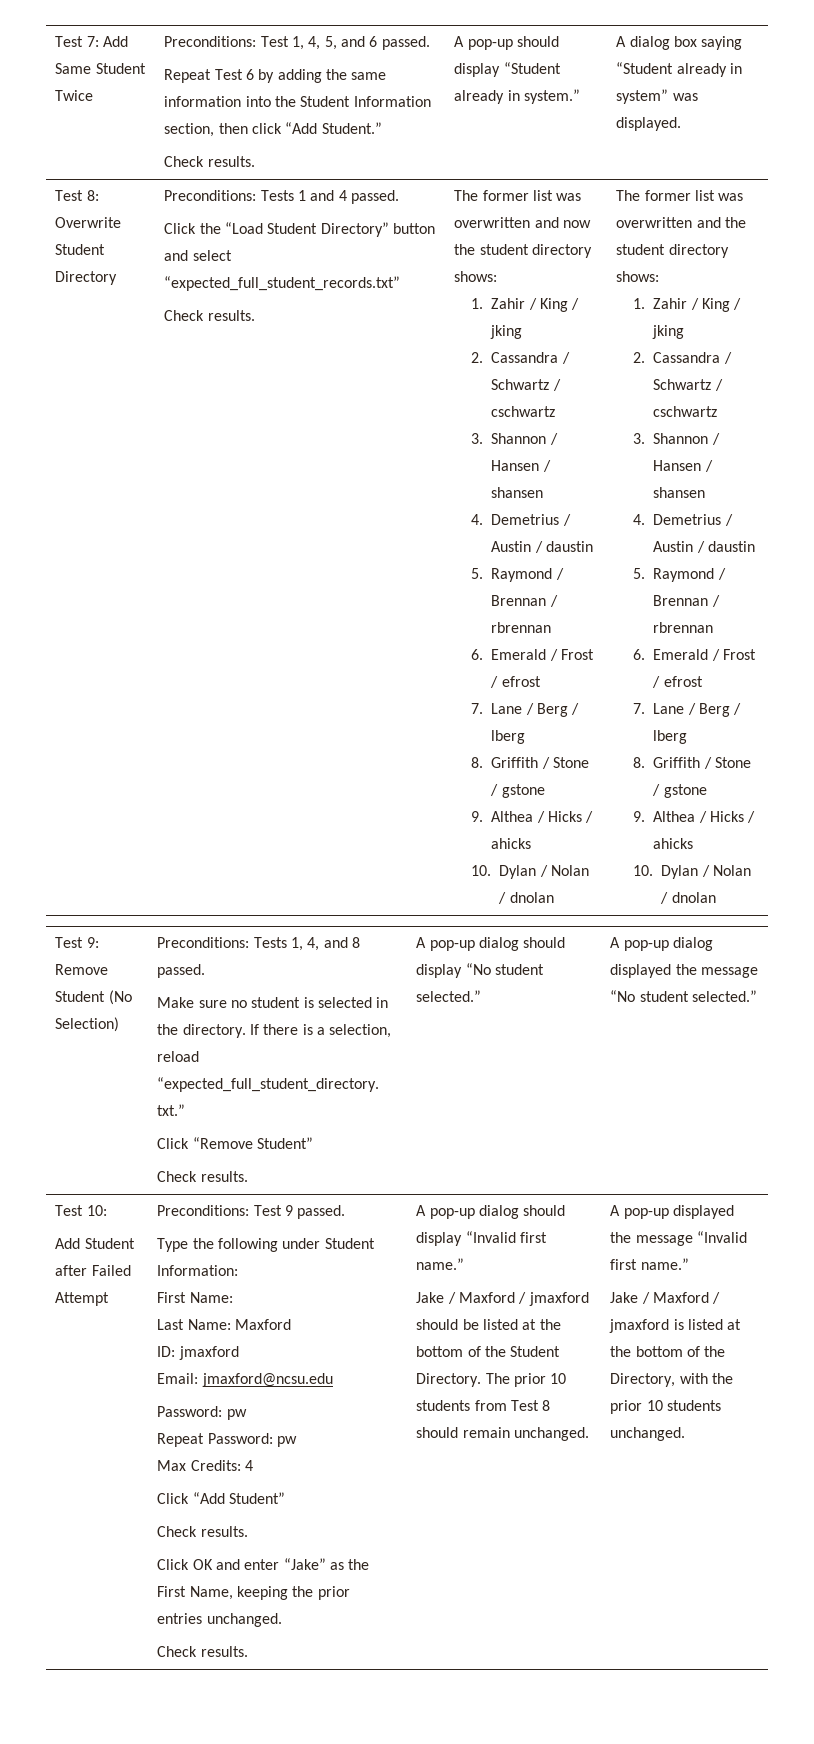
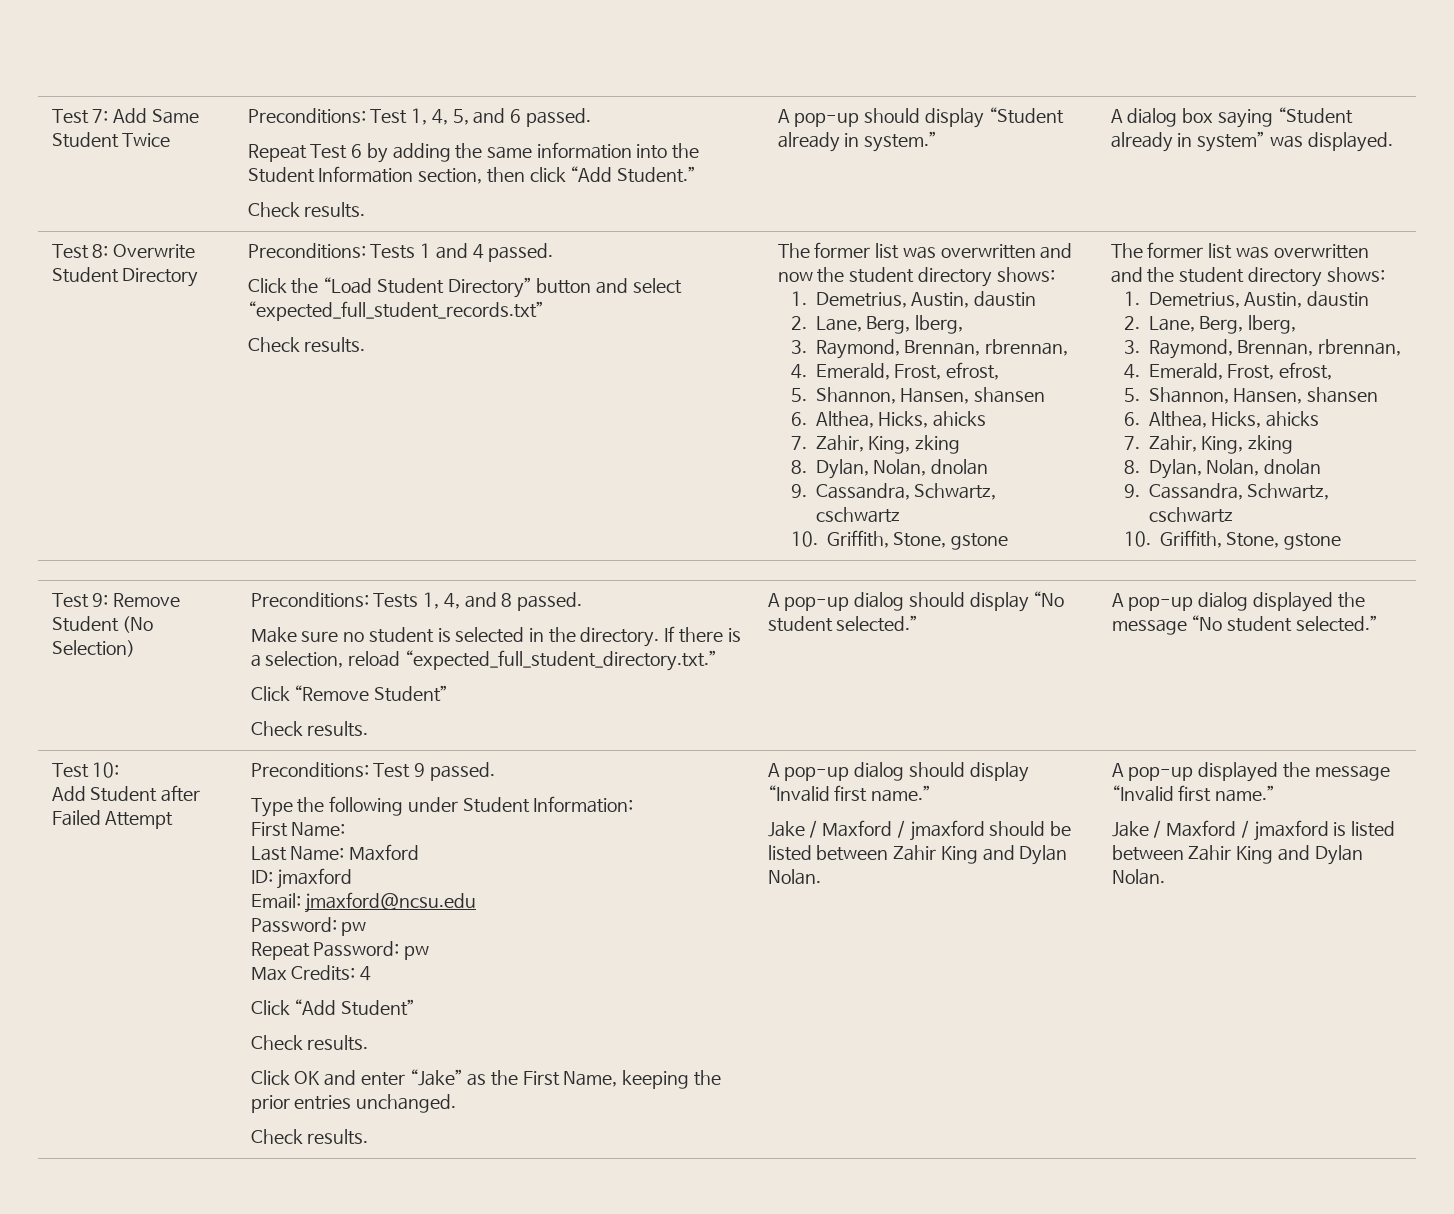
  The former list was overwritten and now the student directory shows:
- 1. Zahir / King / jking
- 2. Cassandra / Schwartz / cschwartz
- 3. Shannon / Hansen / shansen
- 4. Demetrius / Austin / daustin
- 5. Raymond / Brennan / rbrennan
- 6. Emerald / Frost / efrost
- 7. Lane / Berg / lberg
- 8. Griffith / Stone / gstone
- 9. Althea / Hicks / ahicks
- 10. Dylan / Nolan / dnolan
+ 1. Demetrius, Austin, daustin
+ 2. Lane, Berg, lberg,
+ 3. Raymond, Brennan, rbrennan,
+ 4. Emerald, Frost, efrost,
+ 5. Shannon, Hansen, shansen
+ 6. Althea, Hicks, ahicks
+ 7. Zahir, King, zking
+ 8. Dylan, Nolan, dnolan
+ 9. Cassandra, Schwartz, cschwartz
+ 10. Griffith, Stone, gstone
  The former list was overwritten and the student directory shows:
- 1. Zahir / King / jking
- 2. Cassandra / Schwartz / cschwartz
- 3. Shannon / Hansen / shansen
- 4. Demetrius / Austin / daustin
- 5. Raymond / Brennan / rbrennan
- 6. Emerald / Frost / efrost
- 7. Lane / Berg / lberg
- 8. Griffith / Stone / gstone
- 9. Althea / Hicks / ahicks
- 10. Dylan / Nolan / dnolan
+ 1. Demetrius, Austin, daustin
+ 2. Lane, Berg, lberg,
+ 3. Raymond, Brennan, rbrennan,
+ 4. Emerald, Frost, efrost,
+ 5. Shannon, Hansen, shansen
+ 6. Althea, Hicks, ahicks
+ 7. Zahir, King, zking
+ 8. Dylan, Nolan, dnolan
+ 9. Cassandra, Schwartz, cschwartz
+ 10. Griffith, Stone, gstone
- Jake / Maxford / jmaxford should be listed at the bottom of the Student Directory. The prior 10 students from Test 8 should remain unchanged.
+ Jake / Maxford / jmaxford should be listed between Zahir King and Dylan Nolan.
- Jake / Maxford / jmaxford is listed at the bottom of the Directory, with the prior 10 students unchanged.
+ Jake / Maxford / jmaxford is listed between Zahir King and Dylan Nolan.

